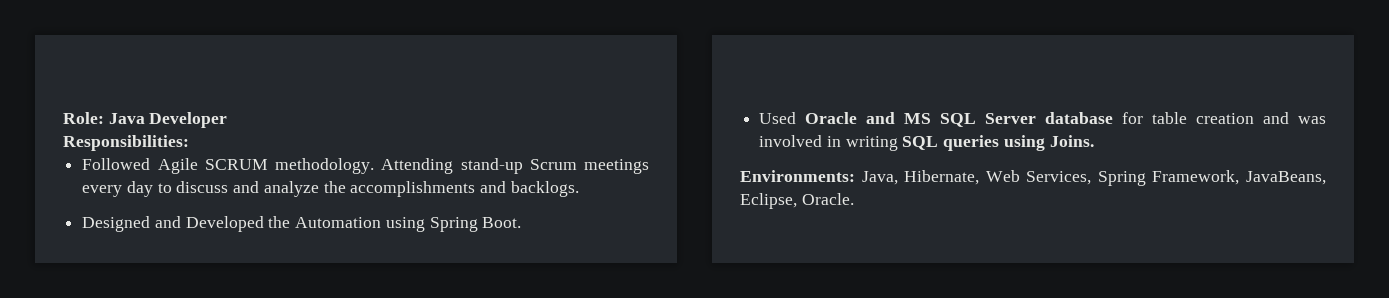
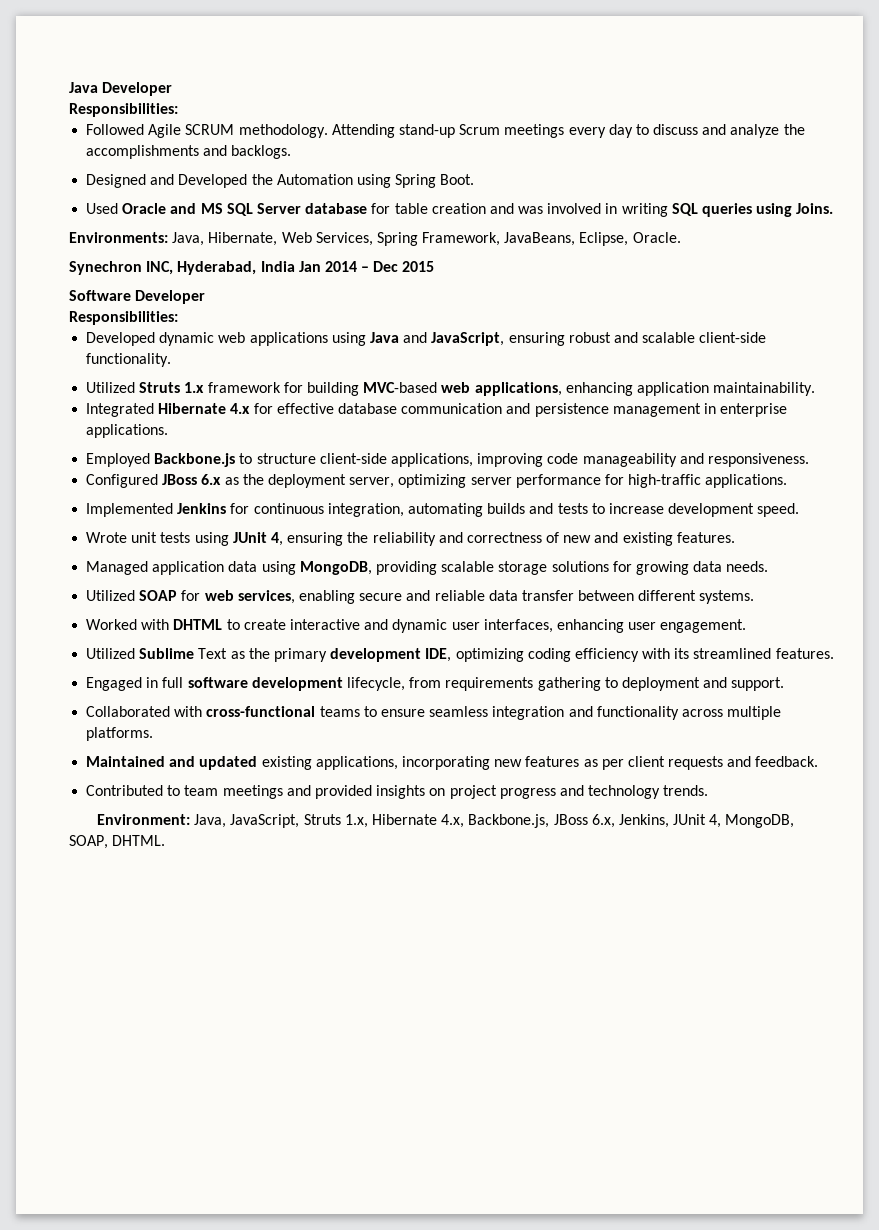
- Role: Java Developer
+ Java Developer
+ Synechron INC, Hyderabad, India Jan 2014 – Dec 2015
+ Software Developer
+ Responsibilities:
+ Developed dynamic web applications using Java and JavaScript, ensuring robust and scalable client-side functionality.
+ Utilized Struts 1.x framework for building MVC-based web applications, enhancing application maintainability.
+ Integrated Hibernate 4.x for effective database communication and persistence management in enterprise applications.
+ Employed Backbone.js to structure client-side applications, improving code manageability and responsiveness.
+ Configured JBoss 6.x as the deployment server, optimizing server performance for high-traffic applications.
+ Implemented Jenkins for continuous integration, automating builds and tests to increase development speed.
+ Wrote unit tests using JUnit 4, ensuring the reliability and correctness of new and existing features.
+ Managed application data using MongoDB, providing scalable storage solutions for growing data needs.
+ Utilized SOAP for web services, enabling secure and reliable data transfer between different systems.
+ Worked with DHTML to create interactive and dynamic user interfaces, enhancing user engagement.
+ Utilized Sublime Text as the primary development IDE, optimizing coding efficiency with its streamlined features.
+ Engaged in full software development lifecycle, from requirements gathering to deployment and support.
+ Collaborated with cross-functional teams to ensure seamless integration and functionality across multiple platforms.
+ Maintained and updated existing applications, incorporating new features as per client requests and feedback.
+ Contributed to team meetings and provided insights on project progress and technology trends.
+ Environment: Java, JavaScript, Struts 1.x, Hibernate 4.x, Backbone.js, JBoss 6.x, Jenkins, JUnit 4, MongoDB, SOAP, DHTML.

